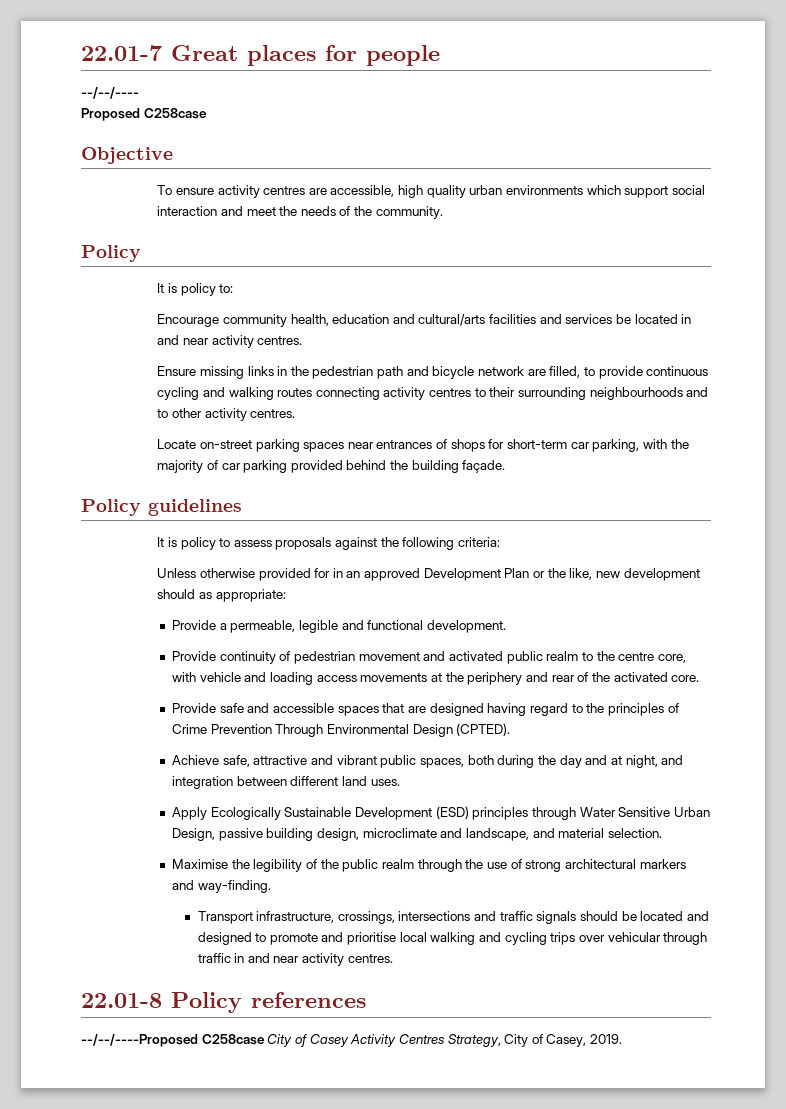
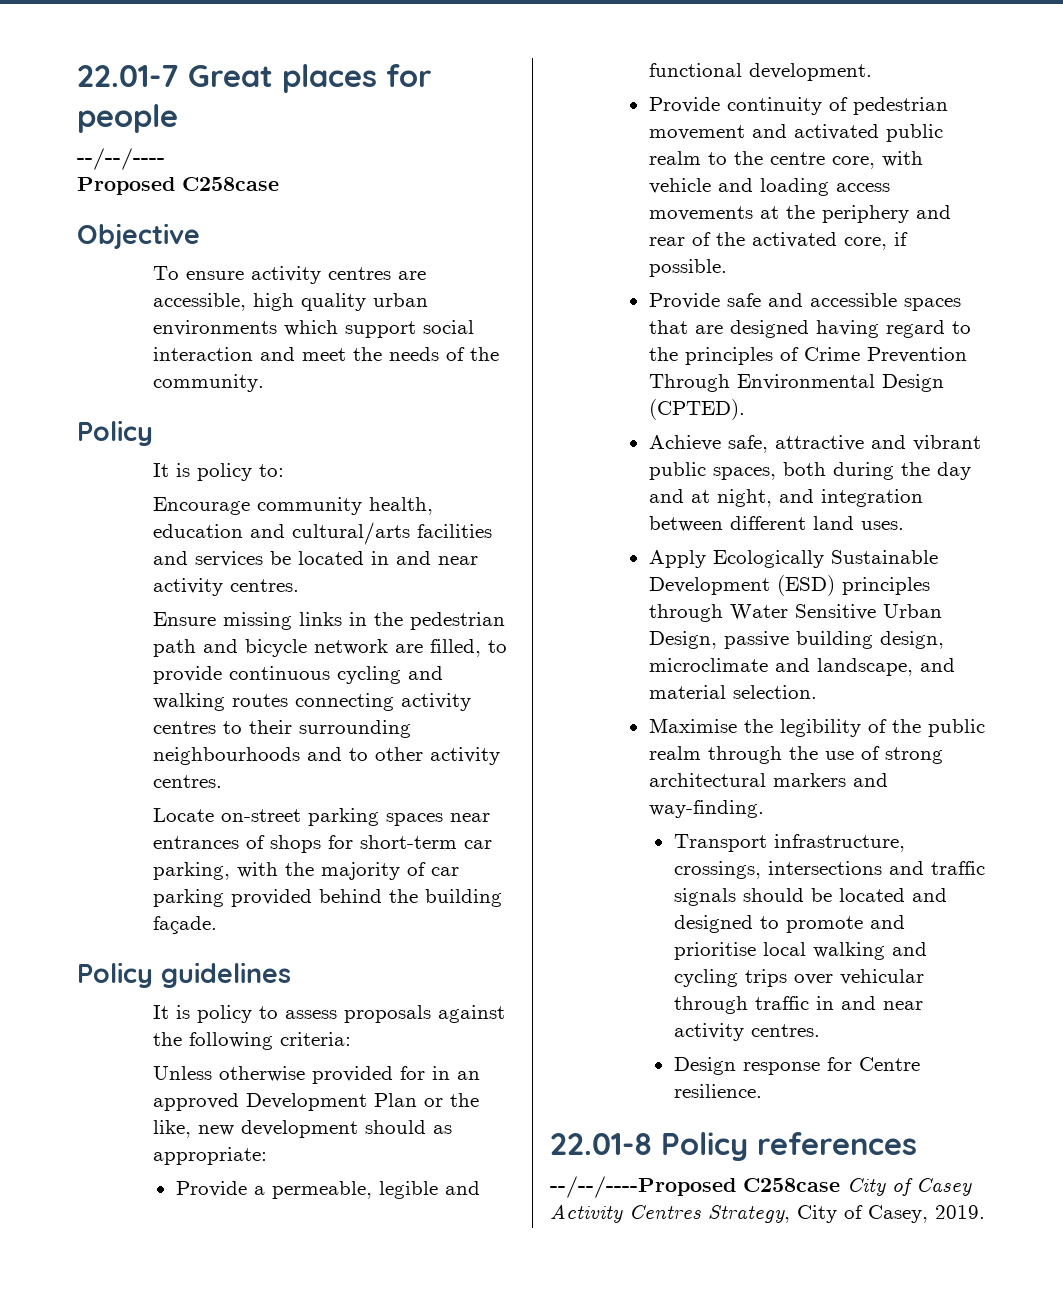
- Provide continuity of pedestrian movement and activated public realm to the centre core, with vehicle and loading access movements at the periphery and rear of the activated core.
+ Provide continuity of pedestrian movement and activated public realm to the centre core, with vehicle and loading access movements at the periphery and rear of the activated core, if possible.
+ Design response for Centre resilience.

